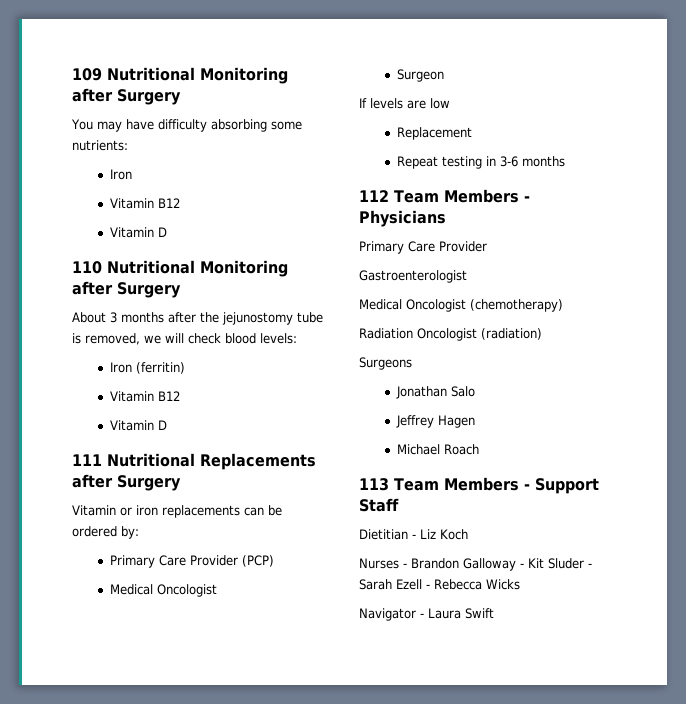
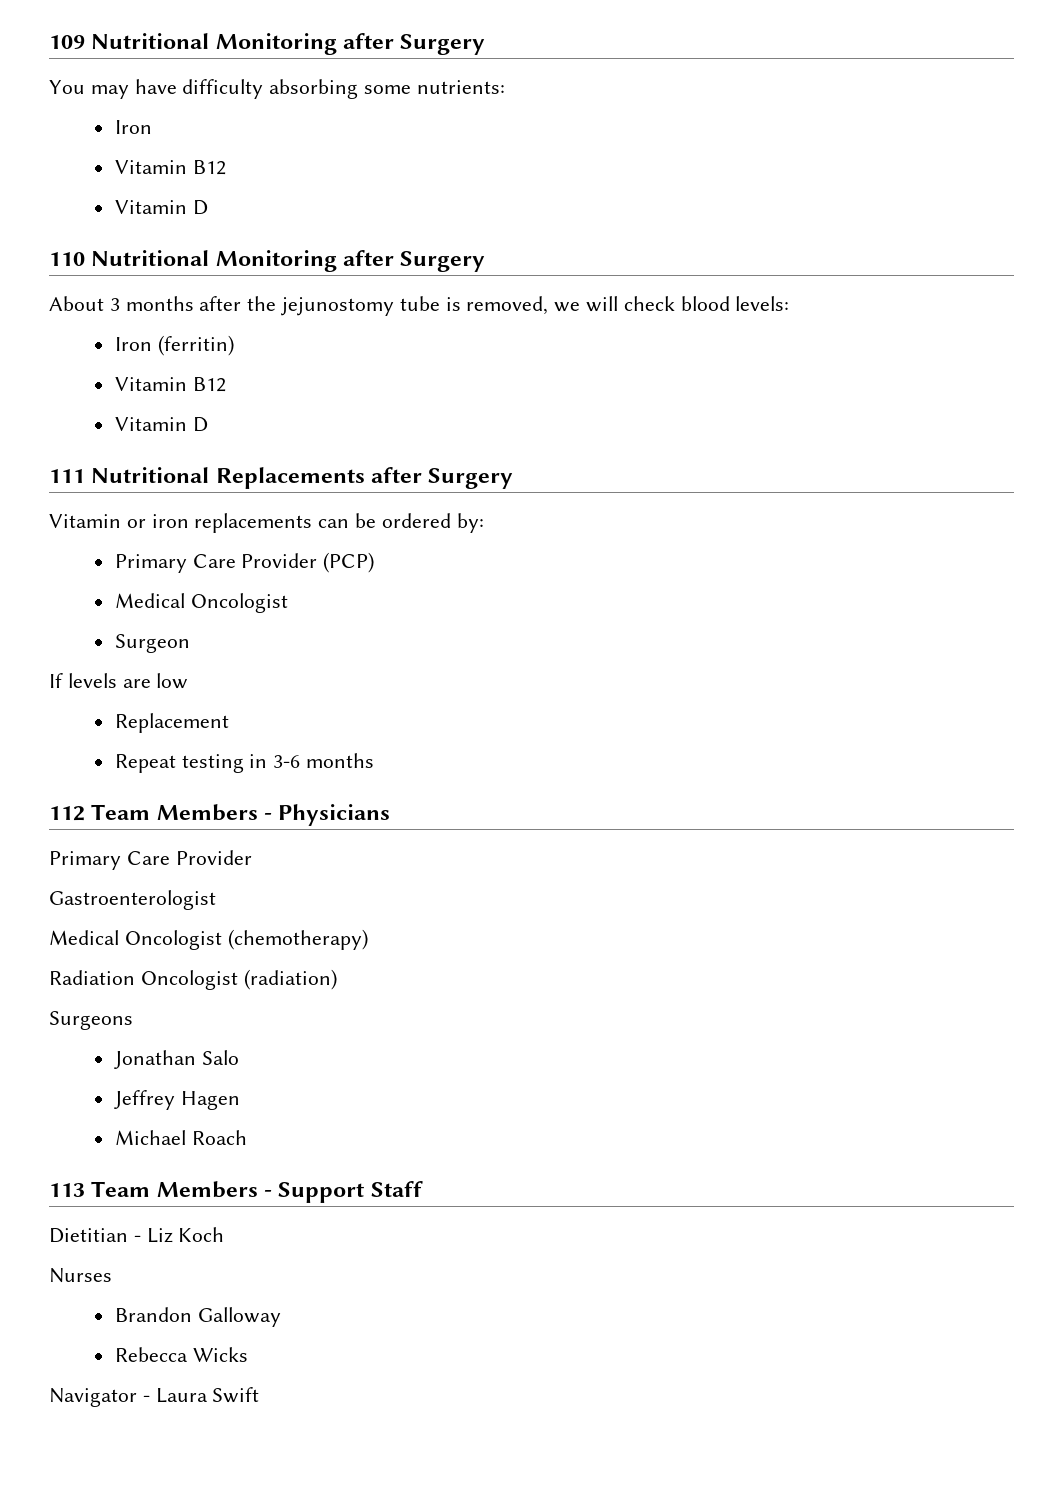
- Nurses - Brandon Galloway - Kit Sluder - Sarah Ezell - Rebecca Wicks
+ Nurses
+ Brandon Galloway
+ Rebecca Wicks

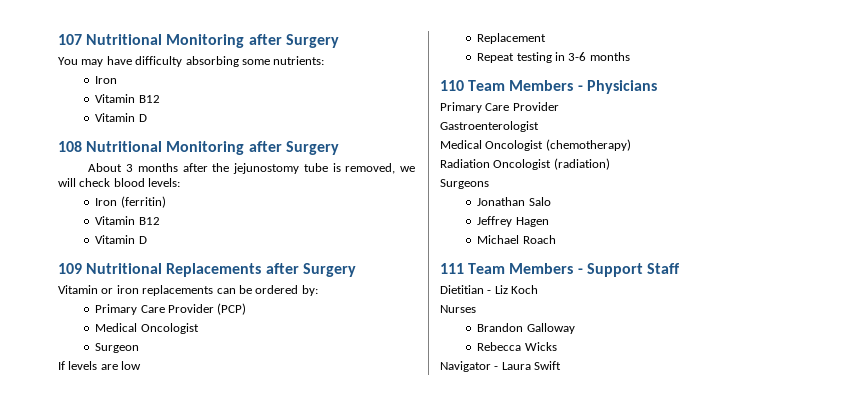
- 109 Nutritional Monitoring after Surgery
+ 107 Nutritional Monitoring after Surgery
- 110 Nutritional Monitoring after Surgery
+ 108 Nutritional Monitoring after Surgery
- 111 Nutritional Replacements after Surgery
+ 109 Nutritional Replacements after Surgery
- 112 Team Members - Physicians
+ 110 Team Members - Physicians
- 113 Team Members - Support Staff
+ 111 Team Members - Support Staff

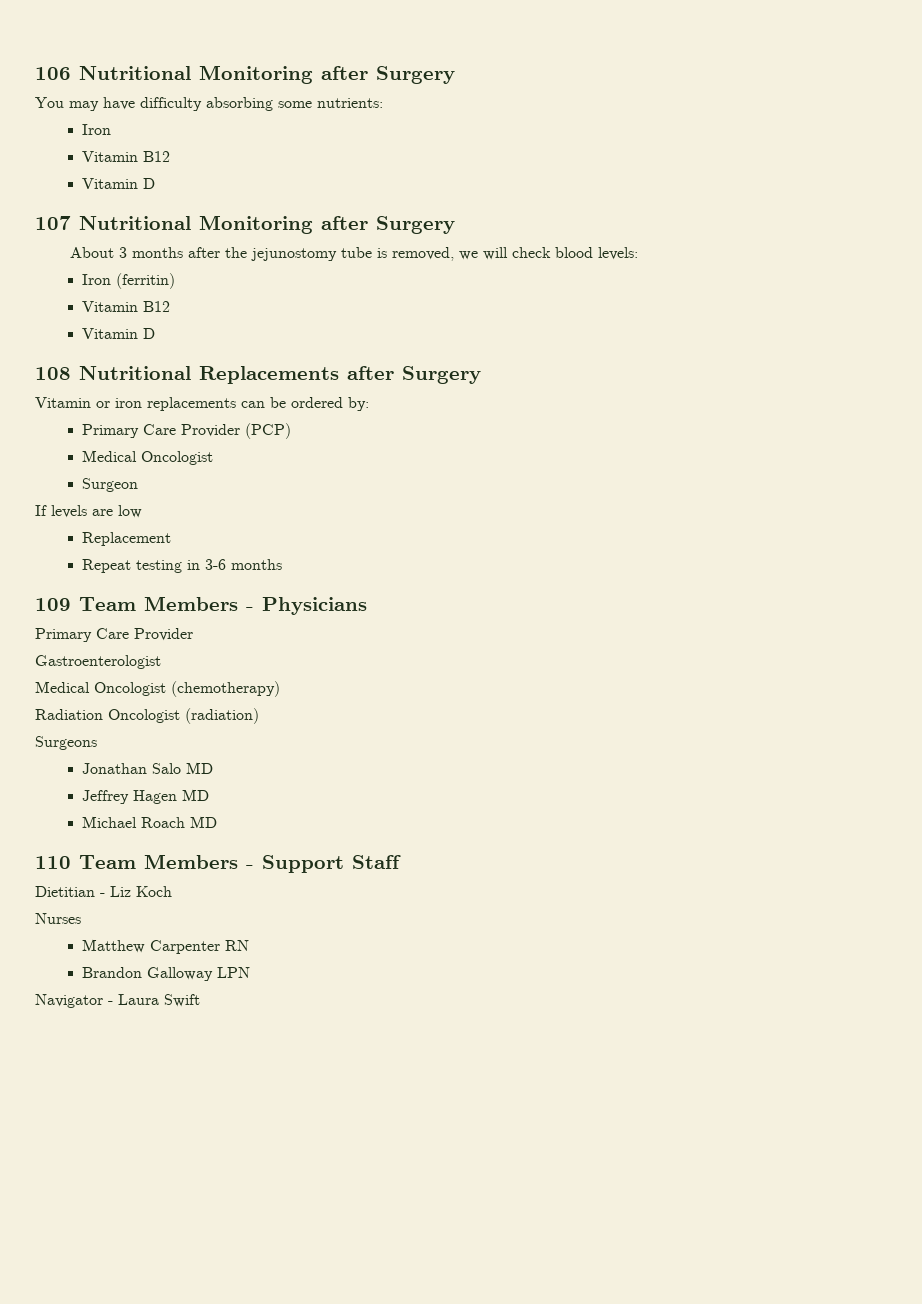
- 107 Nutritional Monitoring after Surgery
+ 106 Nutritional Monitoring after Surgery
- 108 Nutritional Monitoring after Surgery
+ 107 Nutritional Monitoring after Surgery
- 109 Nutritional Replacements after Surgery
+ 108 Nutritional Replacements after Surgery
- 110 Team Members - Physicians
+ 109 Team Members - Physicians
- Jonathan Salo
+ Jonathan Salo MD
- Jeffrey Hagen
+ Jeffrey Hagen MD
- Michael Roach
- 111 Team Members - Support Staff
+ Michael Roach MD
+ 110 Team Members - Support Staff
+ Matthew Carpenter RN
- Brandon Galloway
- Rebecca Wicks
+ Brandon Galloway LPN

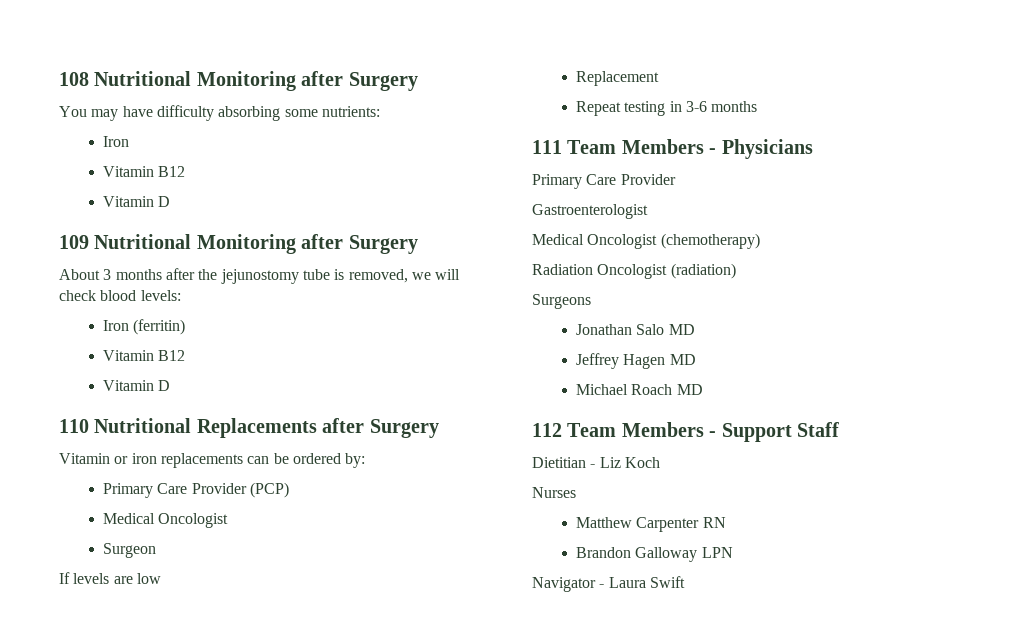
- 106 Nutritional Monitoring after Surgery
+ 108 Nutritional Monitoring after Surgery
- 107 Nutritional Monitoring after Surgery
+ 109 Nutritional Monitoring after Surgery
- 108 Nutritional Replacements after Surgery
+ 110 Nutritional Replacements after Surgery
- 109 Team Members - Physicians
+ 111 Team Members - Physicians
- 110 Team Members - Support Staff
+ 112 Team Members - Support Staff

